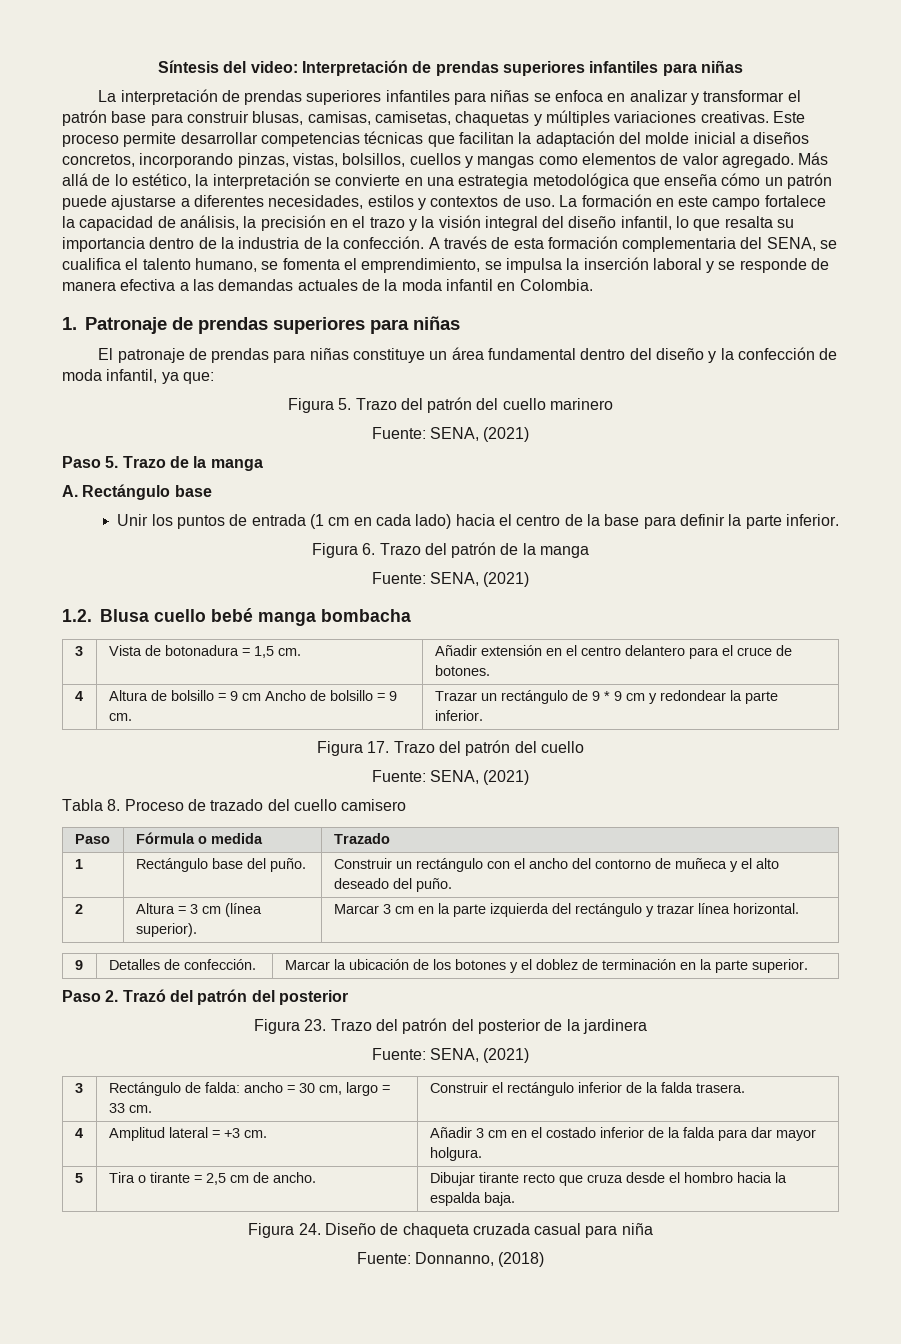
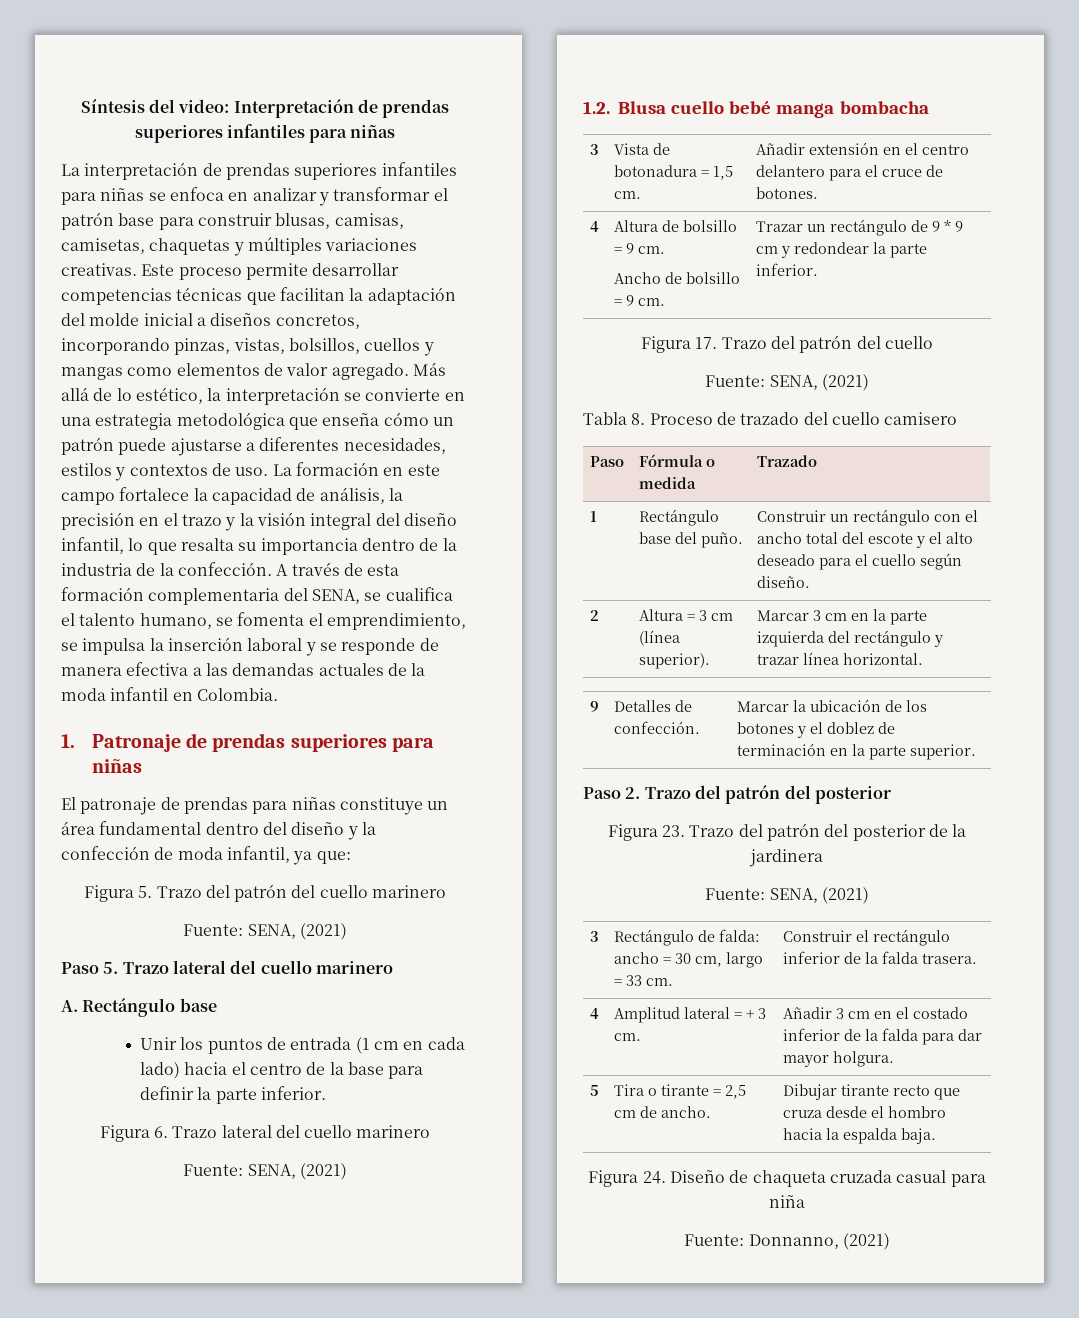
- Paso 5. Trazo de la manga
+ Paso 5. Trazo lateral del cuello marinero
- Figura 6. Trazo del patrón de la manga
+ Figura 6. Trazo lateral del cuello marinero
- 4 | Altura de bolsillo = 9 cm Ancho de bolsillo = 9 cm. | Trazar un rectángulo de 9 * 9 cm y redondear la parte inferior.
+ 4 | Altura de bolsillo = 9 cm.
+ Ancho de bolsillo = 9 cm. | Trazar un rectángulo de 9 * 9 cm y redondear la parte inferior.
- 1 | Rectángulo base del puño. | Construir un rectángulo con el ancho del contorno de muñeca y el alto deseado del puño.
+ 1 | Rectángulo base del puño. | Construir un rectángulo con el ancho total del escote y el alto deseado para el cuello según diseño.
- Paso 2. Trazó del patrón del posterior
+ Paso 2. Trazo del patrón del posterior
- 4 | Amplitud lateral = +3 cm. | Añadir 3 cm en el costado inferior de la falda para dar mayor holgura.
+ 4 | Amplitud lateral = + 3 cm. | Añadir 3 cm en el costado inferior de la falda para dar mayor holgura.
- Fuente: Donnanno, (2018)
+ Fuente: Donnanno, (2021)

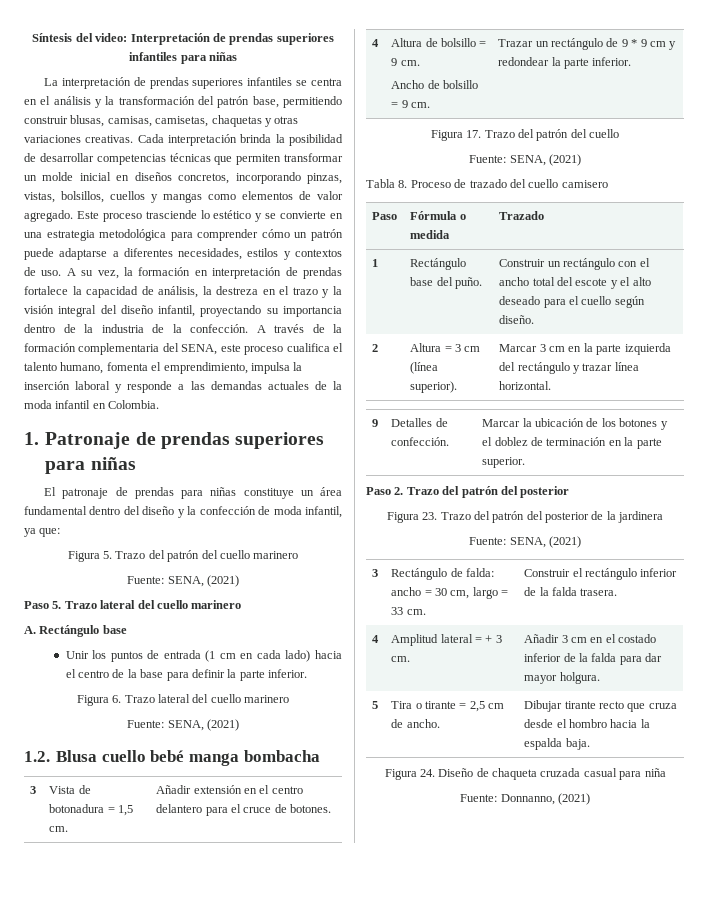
- La interpretación de prendas superiores infantiles para niñas se enfoca en analizar y transformar el patrón base para construir blusas, camisas, camisetas, chaquetas y múltiples variaciones creativas.
+ La interpretación de prendas superiores infantiles se centra en el análisis y la transformación del patrón base, permitiendo construir blusas, camisas, camisetas, chaquetas y otras variaciones creativas.
- Este proceso permite desarrollar competencias técnicas que facilitan la adaptación del molde inicial a diseños concretos, incorporando pinzas, vistas, bolsillos, cuellos y mangas como elementos de valor agregado.
+ Cada interpretación brinda la posibilidad de desarrollar competencias técnicas que permiten transformar un molde inicial en diseños concretos, incorporando pinzas, vistas, bolsillos, cuellos y mangas como elementos de valor agregado.
- Más allá de lo estético, la interpretación se convierte en una estrategia metodológica que enseña cómo un patrón puede ajustarse a diferentes necesidades, estilos y contextos de uso.
+ Este proceso trasciende lo estético y se convierte en una estrategia metodológica para comprender cómo un patrón puede adaptarse a diferentes necesidades, estilos y contextos de uso.
- La formación en este campo fortalece la capacidad de análisis, la precisión en el trazo y la visión integral del diseño infantil, lo que resalta su importancia dentro de la industria de la confección.
+ A su vez, la formación en interpretación de prendas fortalece la capacidad de análisis, la destreza en el trazo y la visión integral del diseño infantil, proyectando su importancia dentro de la industria de la confección.
- A través de esta formación complementaria del SENA, se cualifica el talento humano, se fomenta el emprendimiento, se impulsa la inserción laboral y se responde de manera efectiva a las demandas actuales de la moda infantil en Colombia.
+ A través de la formación complementaria del SENA, este proceso cualifica el talento humano, fomenta el emprendimiento, impulsa la inserción laboral y responde a las demandas actuales de la moda infantil en Colombia.

